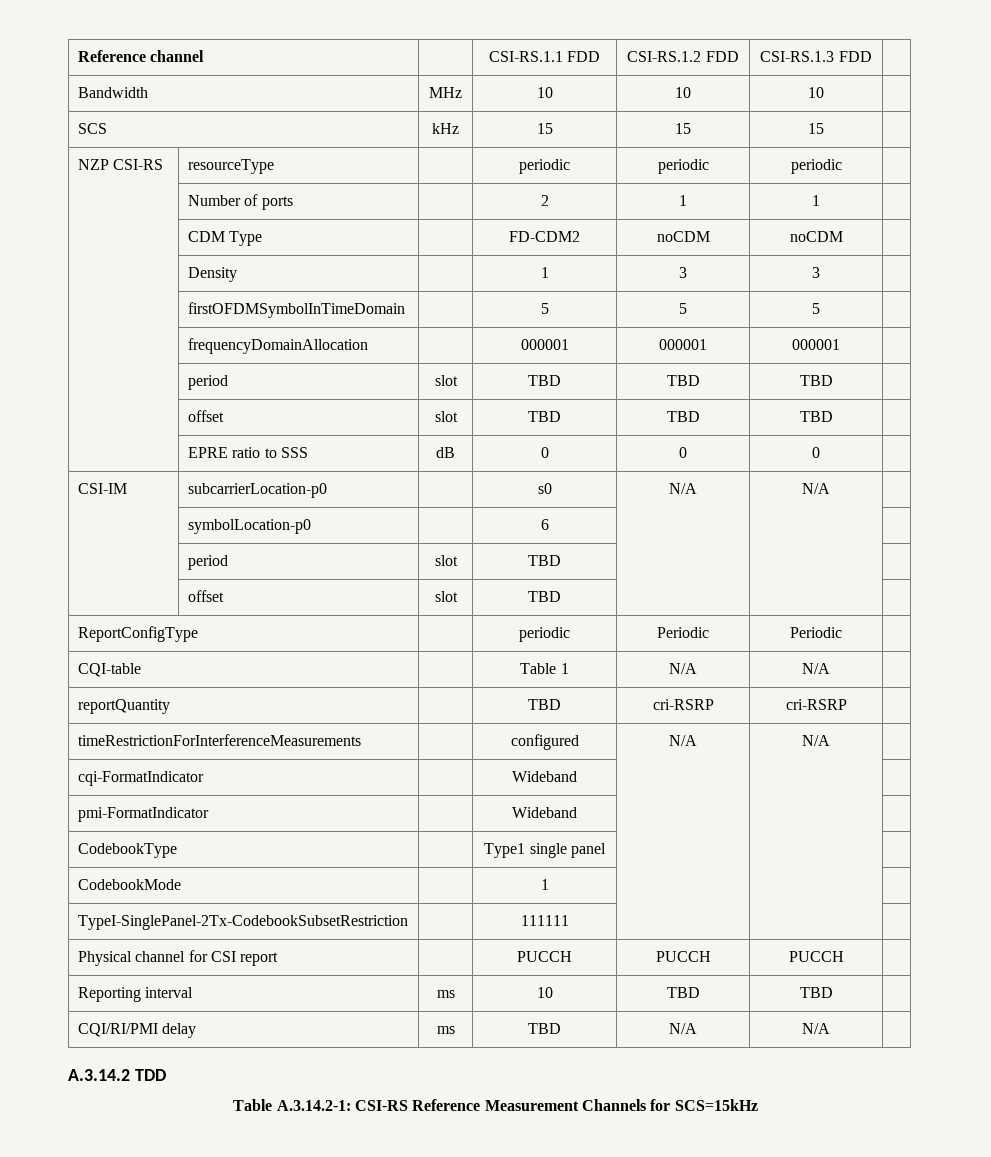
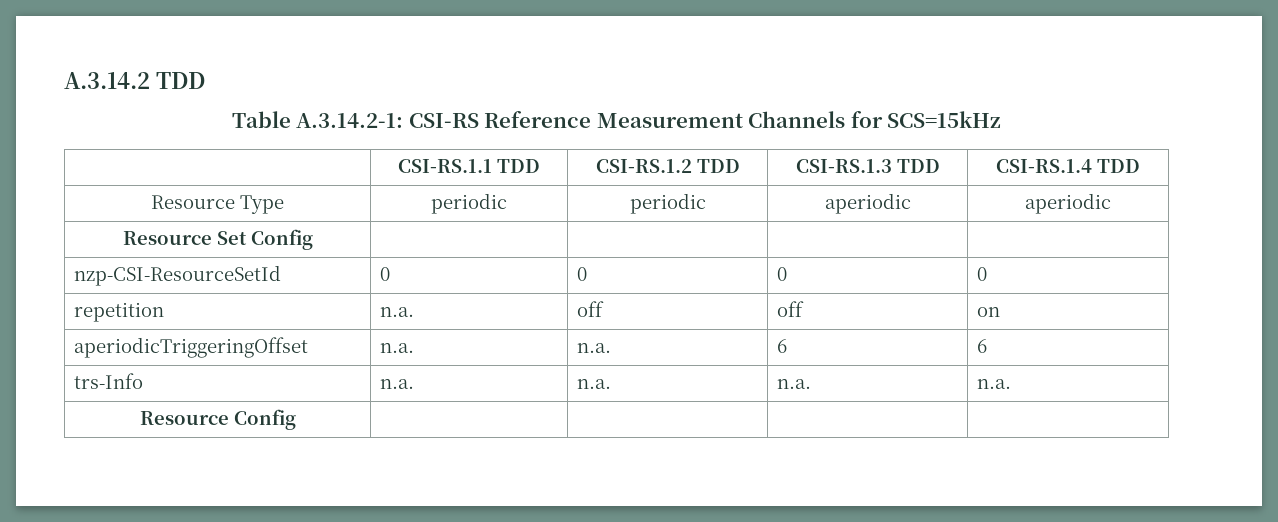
- Reference channel | | CSI-RS.1.1 FDD | CSI-RS.1.2 FDD | CSI-RS.1.3 FDD |
- Bandwidth | MHz | 10 | 10 | 10 |
- SCS | kHz | 15 | 15 | 15 |
- NZP CSI-RS | resourceType | | periodic | periodic | periodic |
- | Number of ports | | 2 | 1 | 1 |
- | CDM Type | | FD-CDM2 | noCDM | noCDM |
- | Density | | 1 | 3 | 3 |
- | firstOFDMSymbolInTimeDomain | | 5 | 5 | 5 |
- | frequencyDomainAllocation | | 000001 | 000001 | 000001 |
- | period | slot | TBD | TBD | TBD |
- | offset | slot | TBD | TBD | TBD |
- | EPRE ratio to SSS | dB | 0 | 0 | 0 |
- CSI-IM | subcarrierLocation-p0 | | s0 | N/A | N/A |
- | symbolLocation-p0 | | 6 | | |
- | period | slot | TBD | | |
- | offset | slot | TBD | | |
- ReportConfigType | | periodic | Periodic | Periodic |
- CQI-table | | Table 1 | N/A | N/A |
- reportQuantity | | TBD | cri-RSRP | cri-RSRP |
- timeRestrictionForInterferenceMeasurements | | configured | N/A | N/A |
- cqi-FormatIndicator | | Wideband | | |
- pmi-FormatIndicator | | Wideband | | |
- CodebookType | | Type1 single panel | | |
- CodebookMode | | 1 | | |
- TypeI-SinglePanel-2Tx-CodebookSubsetRestriction | | 111111 | | |
- Physical channel for CSI report | | PUCCH | PUCCH | PUCCH |
- Reporting interval | ms | 10 | TBD | TBD |
- CQI/RI/PMI delay | ms | TBD | N/A | N/A |
+ | CSI-RS.1.1 TDD | CSI-RS.1.2 TDD | CSI-RS.1.3 TDD | CSI-RS.1.4 TDD
+ Resource Type | periodic | periodic | aperiodic | aperiodic
+ Resource Set Config | | | |
+ nzp-CSI-ResourceSetId | 0 | 0 | 0 | 0
+ repetition | n.a. | off | off | on
+ aperiodicTriggeringOffset | n.a. | n.a. | 6 | 6
+ trs-Info | n.a. | n.a. | n.a. | n.a.
+ Resource Config | | | |

